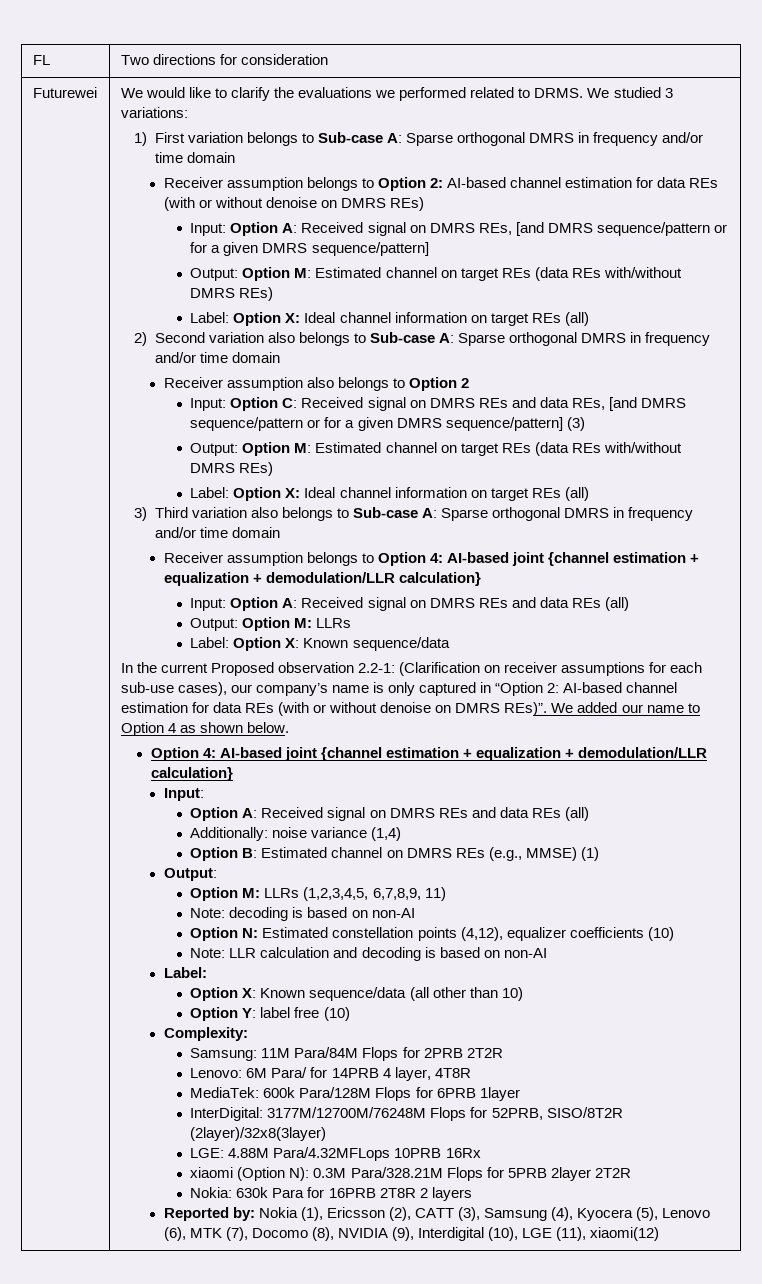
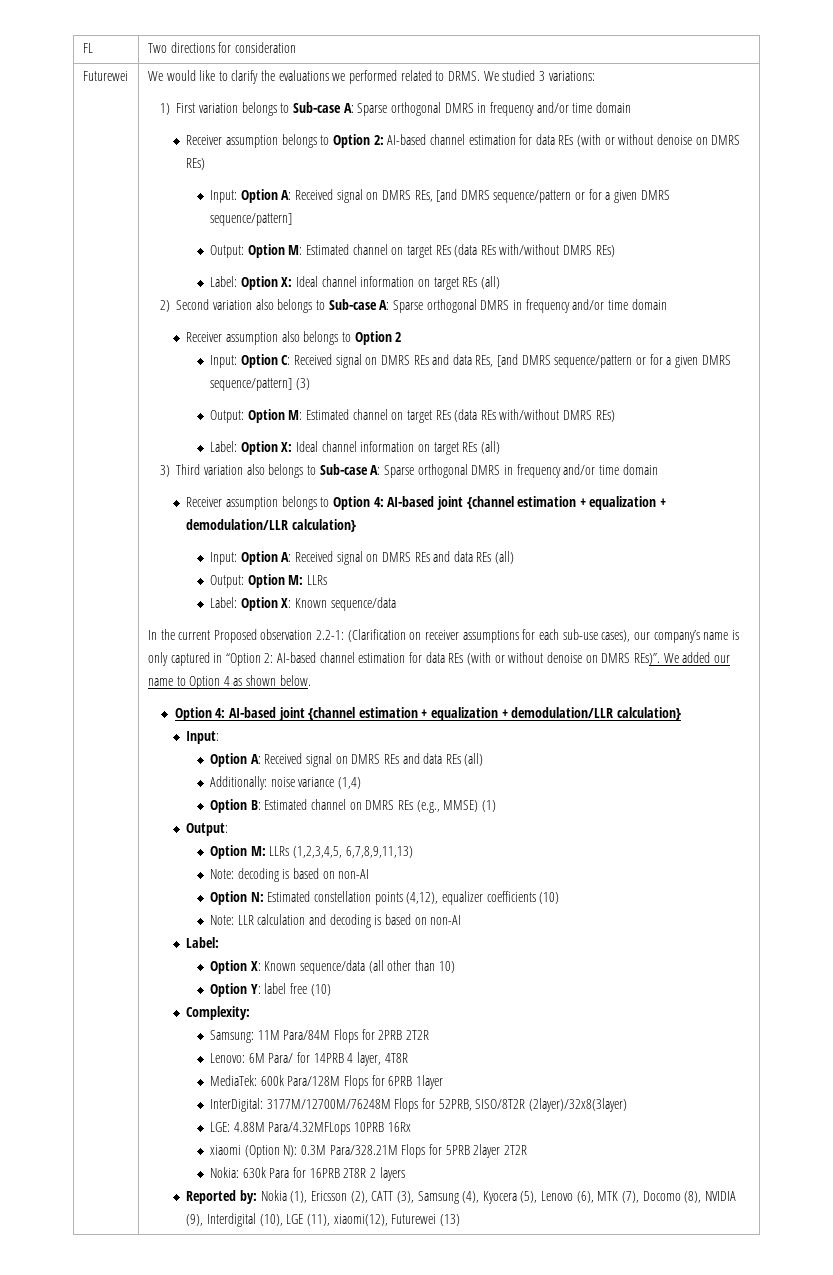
- Option M: LLRs (1,2,3,4,5, 6,7,8,9, 11)
+ Option M: LLRs (1,2,3,4,5, 6,7,8,9,11,13)
- Reported by: Nokia (1), Ericsson (2), CATT (3), Samsung (4), Kyocera (5), Lenovo (6), MTK (7), Docomo (8), NVIDIA (9), Interdigital (10), LGE (11), xiaomi(12)
+ Reported by: Nokia (1), Ericsson (2), CATT (3), Samsung (4), Kyocera (5), Lenovo (6), MTK (7), Docomo (8), NVIDIA (9), Interdigital (10), LGE (11), xiaomi(12), Futurewei (13)

